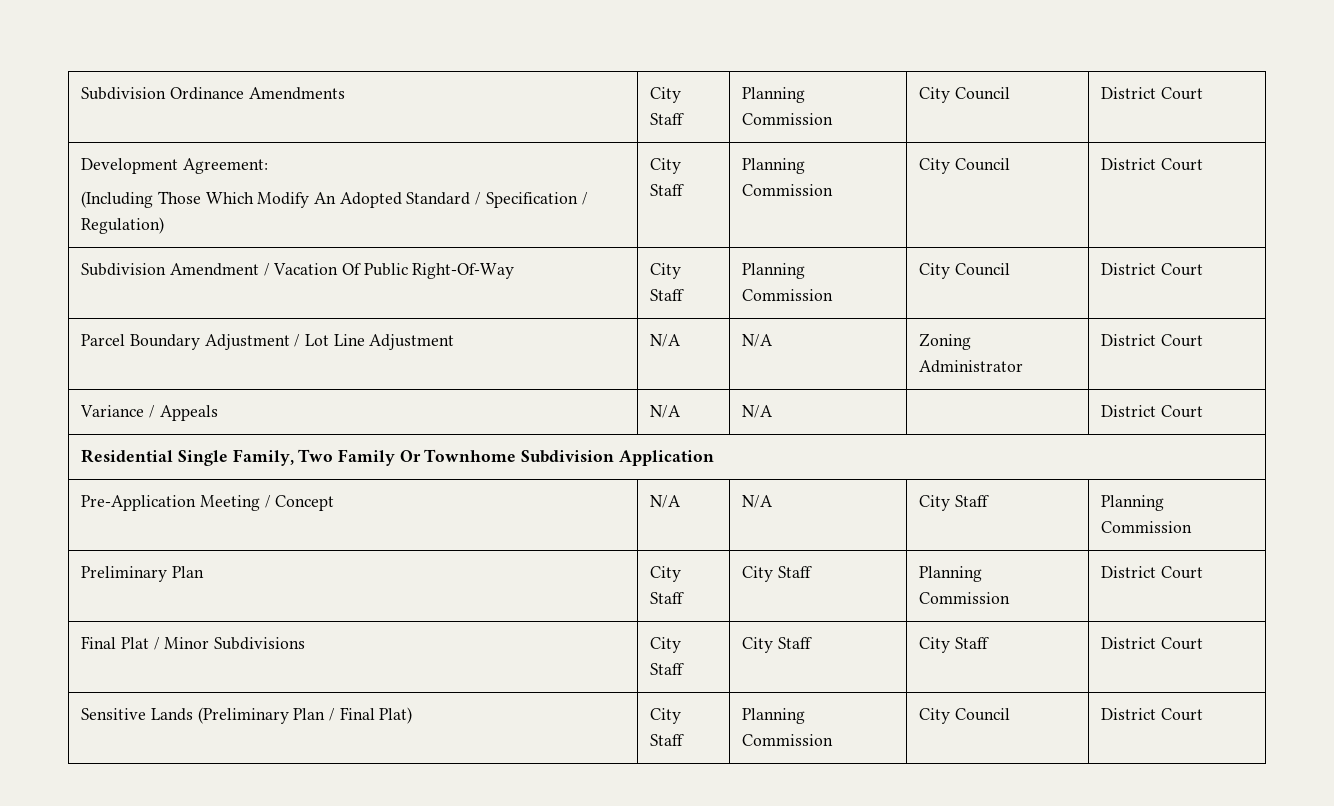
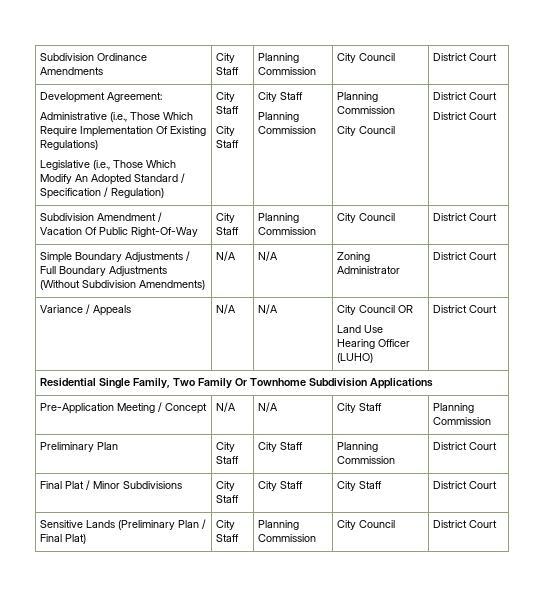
  Development Agreement:
- (Including Those Which Modify An Adopted Standard / Specification / Regulation) | City Staff | Planning Commission | City Council | District Court
+ Administrative (i.e., Those Which Require Implementation Of Existing Regulations)
+ Legislative (i.e., Those Which Modify An Adopted Standard / Specification / Regulation) | City Staff
+ City Staff | City Staff
+ Planning Commission | Planning Commission
+ City Council | District Court
+ District Court
- Parcel Boundary Adjustment / Lot Line Adjustment | N/A | N/A | Zoning Administrator | District Court
+ Simple Boundary Adjustments / Full Boundary Adjustments (Without Subdivision Amendments) | N/A | N/A | Zoning Administrator | District Court
- Variance / Appeals | N/A | N/A | | District Court
+ Variance / Appeals | N/A | N/A | City Council OR
+ Land Use Hearing Officer (LUHO) | District Court
- Residential Single Family, Two Family Or Townhome Subdivision Application
+ Residential Single Family, Two Family Or Townhome Subdivision Applications

